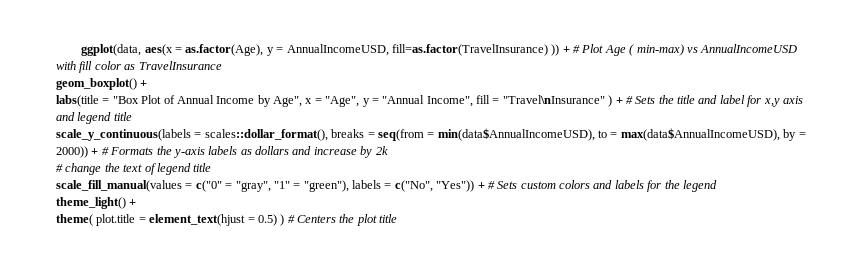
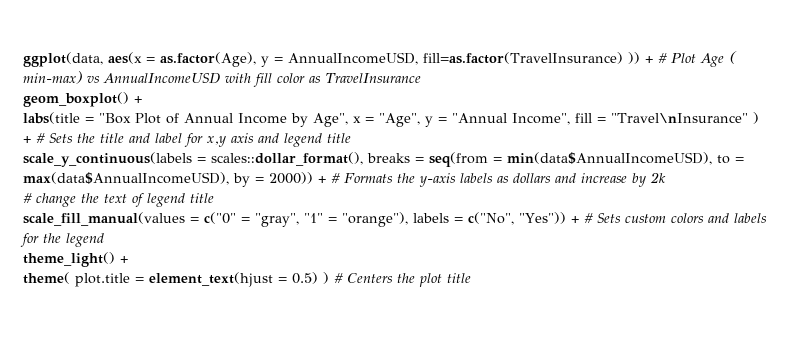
- scale_fill_manual(values = c("0" = "gray", "1" = "green"), labels = c("No", "Yes")) + # Sets custom colors and labels for the legend
+ scale_fill_manual(values = c("0" = "gray", "1" = "orange"), labels = c("No", "Yes")) + # Sets custom colors and labels for the legend

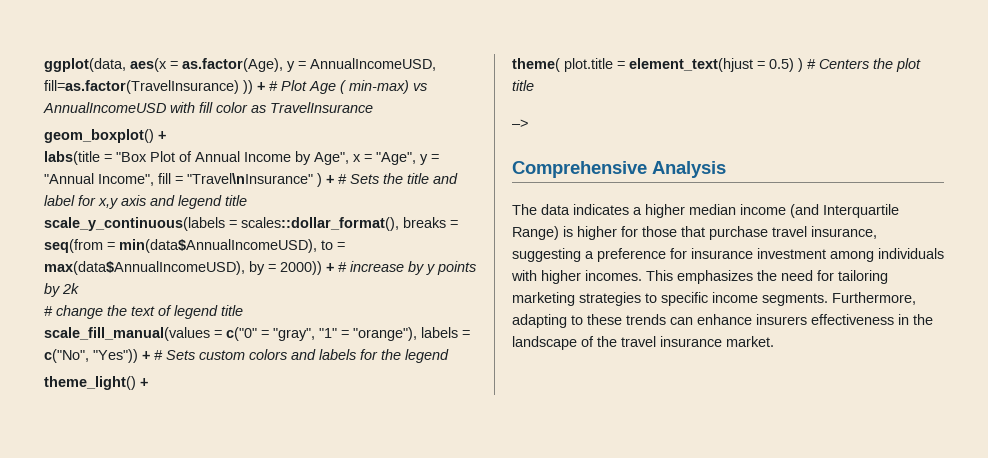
- scale_y_continuous(labels = scales::dollar_format(), breaks = seq(from = min(data$AnnualIncomeUSD), to = max(data$AnnualIncomeUSD), by = 2000)) + # Formats the y-axis labels as dollars and increase by 2k
+ scale_y_continuous(labels = scales::dollar_format(), breaks = seq(from = min(data$AnnualIncomeUSD), to = max(data$AnnualIncomeUSD), by = 2000)) + # increase by y points by 2k
+ –>
+ Comprehensive Analysis
+ The data indicates a higher median income (and Interquartile Range) is higher for those that purchase travel insurance, suggesting a preference for insurance investment among individuals with higher incomes. This emphasizes the need for tailoring marketing strategies to specific income segments. Furthermore, adapting to these trends can enhance insurers effectiveness in the landscape of the travel insurance market.

